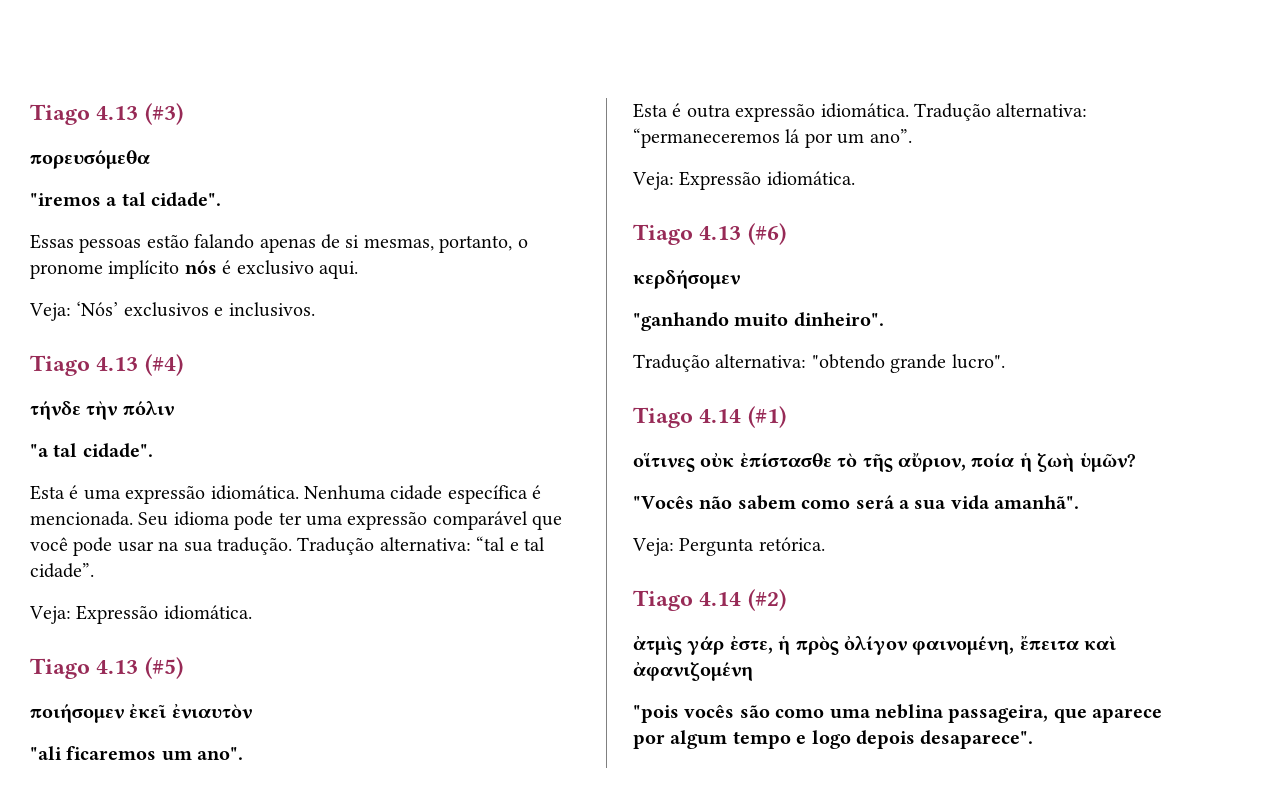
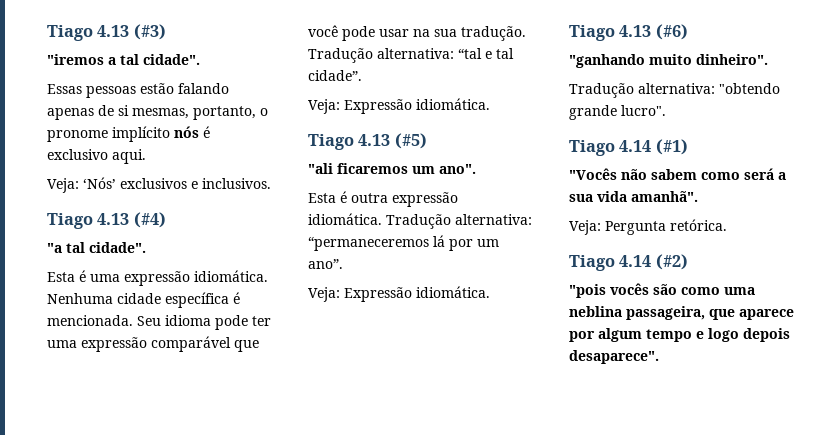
- πορευσόμεθα
- τήνδε τὴν πόλιν
- ποιήσομεν ἐκεῖ ἐνιαυτὸν
- κερδήσομεν
- οἵτινες οὐκ ἐπίστασθε τὸ τῆς αὔριον, ποία ἡ ζωὴ ὑμῶν?
- ἀτμὶς γάρ ἐστε, ἡ πρὸς ὀλίγον φαινομένη, ἔπειτα καὶ ἀφανιζομένη

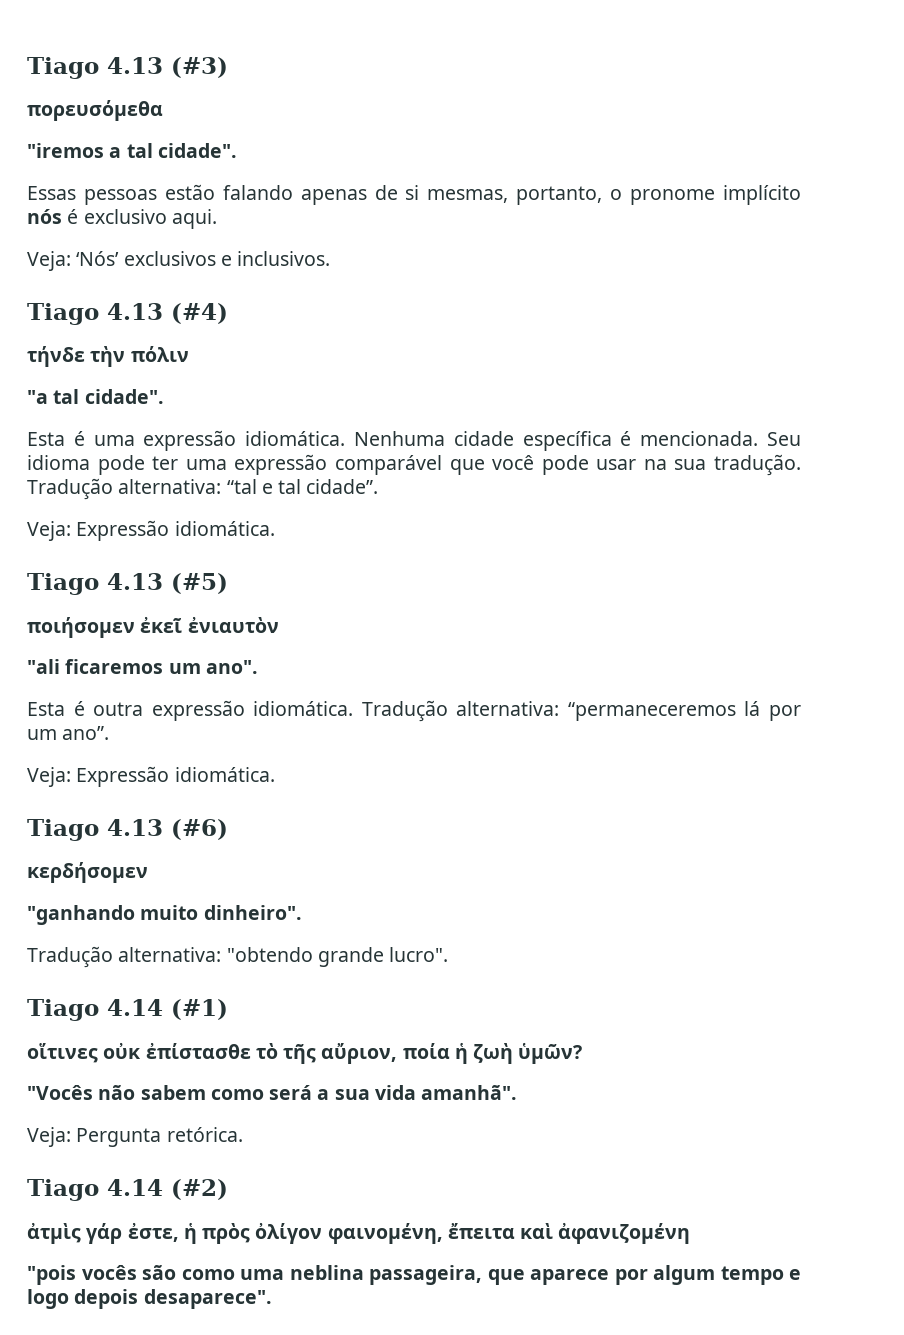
+ πορευσόμεθα
+ τήνδε τὴν πόλιν
+ ποιήσομεν ἐκεῖ ἐνιαυτὸν
+ κερδήσομεν
+ οἵτινες οὐκ ἐπίστασθε τὸ τῆς αὔριον, ποία ἡ ζωὴ ὑμῶν?
+ ἀτμὶς γάρ ἐστε, ἡ πρὸς ὀλίγον φαινομένη, ἔπειτα καὶ ἀφανιζομένη

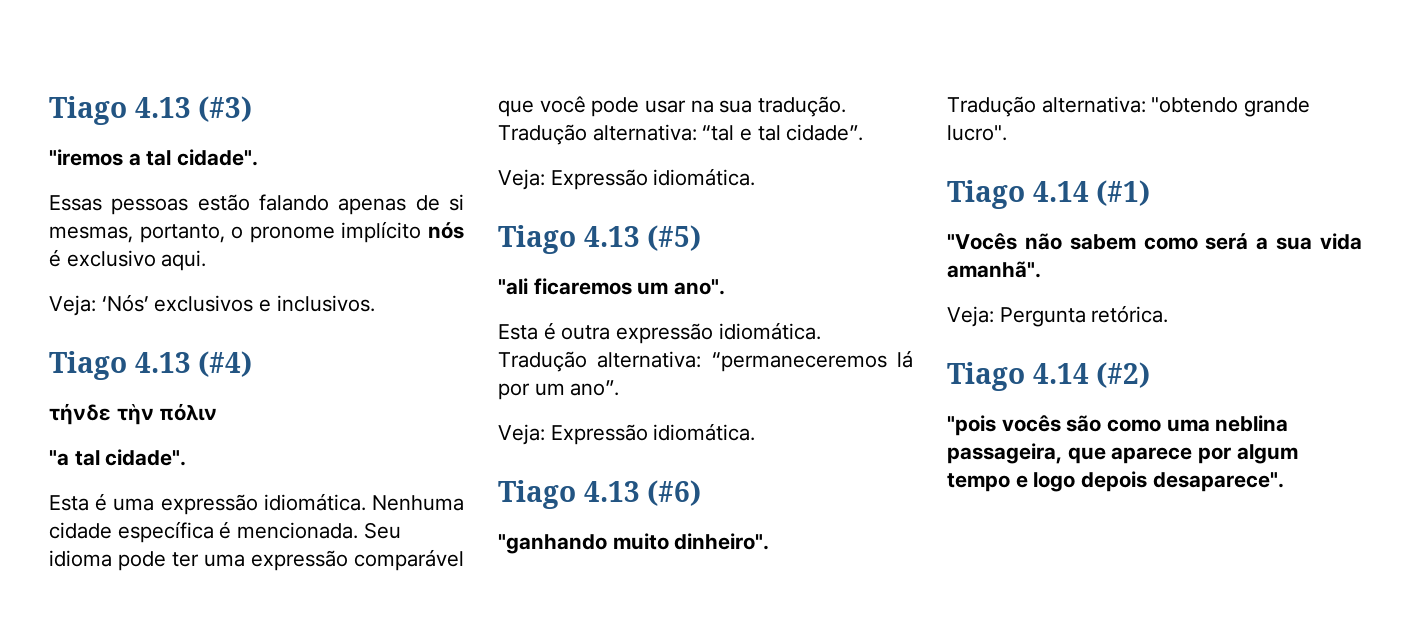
- πορευσόμεθα
- ποιήσομεν ἐκεῖ ἐνιαυτὸν
- κερδήσομεν
- οἵτινες οὐκ ἐπίστασθε τὸ τῆς αὔριον, ποία ἡ ζωὴ ὑμῶν?
- ἀτμὶς γάρ ἐστε, ἡ πρὸς ὀλίγον φαινομένη, ἔπειτα καὶ ἀφανιζομένη

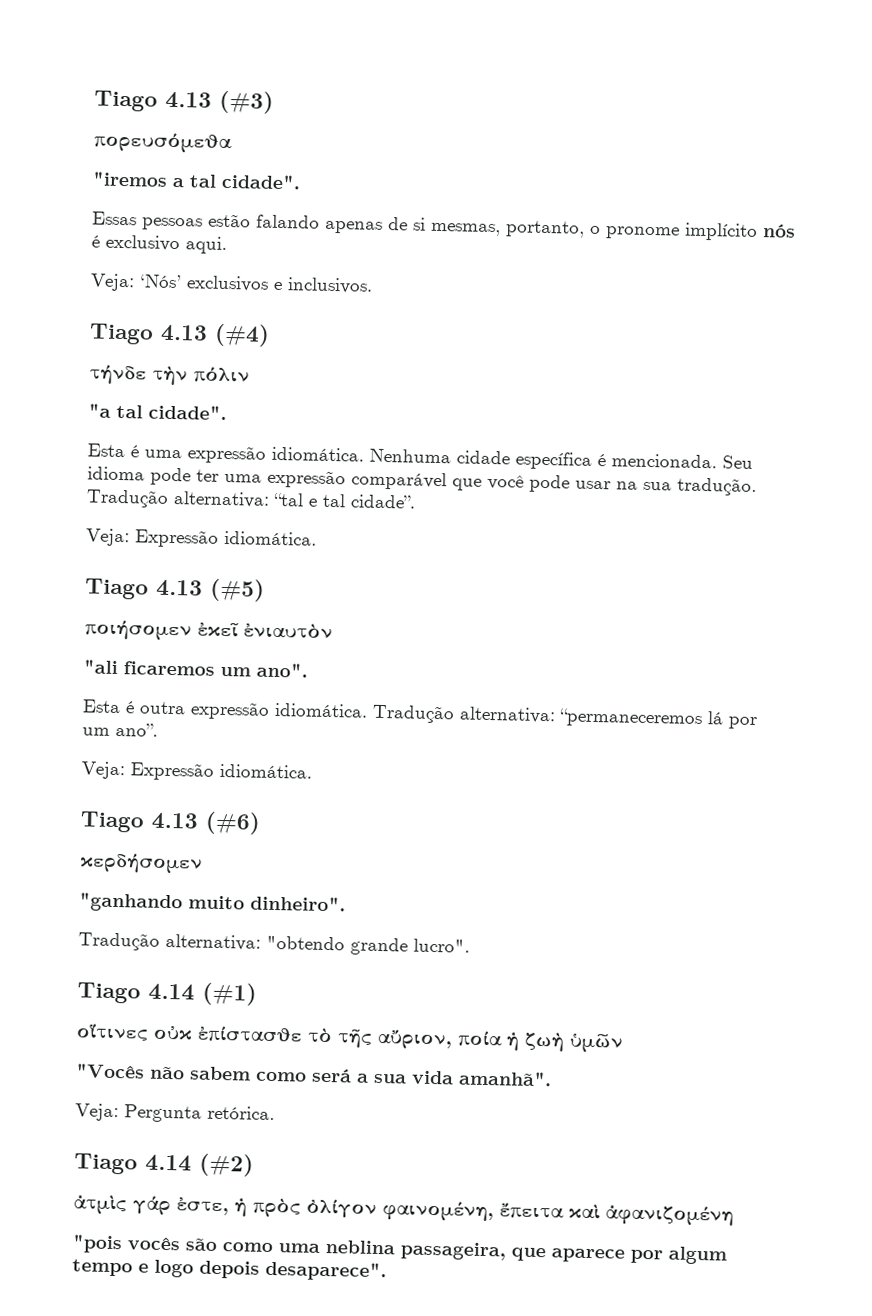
+ πορευσόμεθα
+ ποιήσομεν ἐκεῖ ἐνιαυτὸν
+ κερδήσομεν
+ οἵτινες οὐκ ἐπίστασθε τὸ τῆς αὔριον, ποία ἡ ζωὴ ὑμῶν
+ ἀτμὶς γάρ ἐστε, ἡ πρὸς ὀλίγον φαινομένη, ἔπειτα καὶ ἀφανιζομένη

